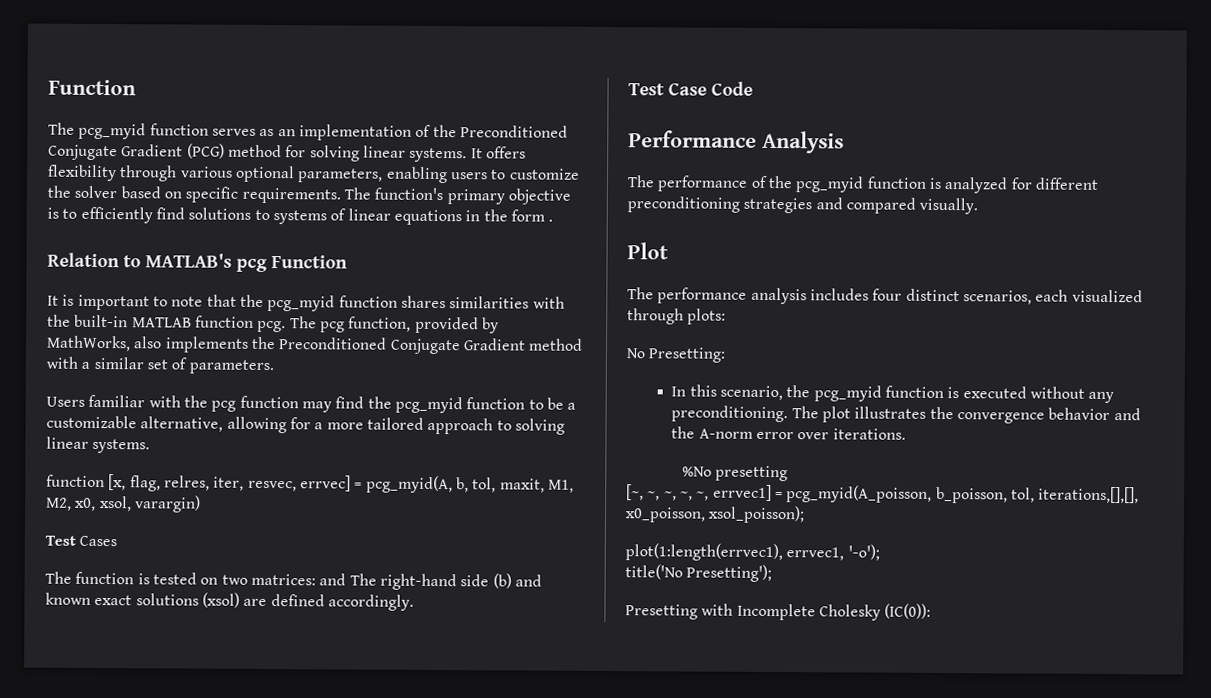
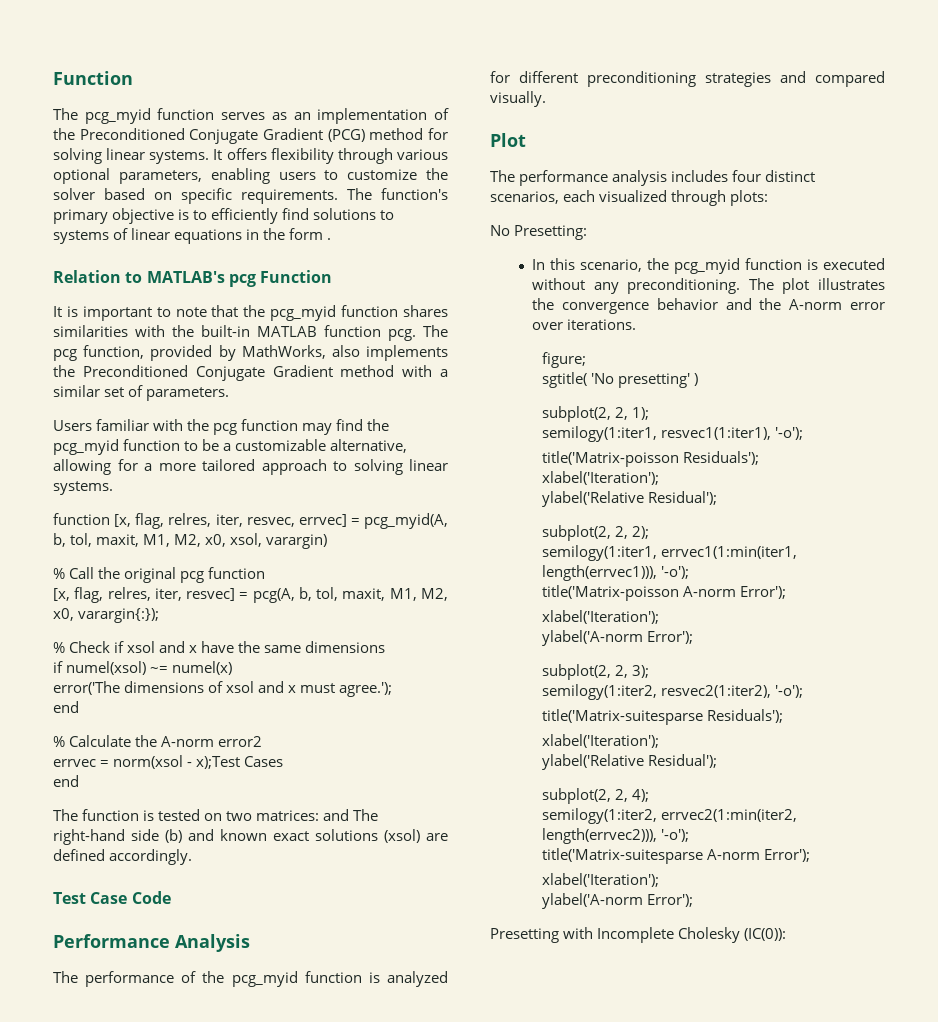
- Test Cases
+ % Call the original pcg function
+ [x, flag, relres, iter, resvec] = pcg(A, b, tol, maxit, M1, M2, x0, varargin{:});
+ % Check if xsol and x have the same dimensions
+ if numel(xsol) ~= numel(x)
+ error('The dimensions of xsol and x must agree.');
+ end
+ % Calculate the A-norm error2
+ errvec = norm(xsol - x);Test Cases
+ end
- %No presetting
- [~, ~, ~, ~, ~, errvec1] = pcg_myid(A_poisson, b_poisson, tol, iterations,[],[], x0_poisson, xsol_poisson);
- plot(1:length(errvec1), errvec1, '-o');
- title('No Presetting');
+ figure;
+ sgtitle( 'No presetting' )
+ subplot(2, 2, 1);
+ semilogy(1:iter1, resvec1(1:iter1), '-o');
+ title('Matrix-poisson Residuals');
+ xlabel('Iteration');
+ ylabel('Relative Residual');
+ subplot(2, 2, 2);
+ semilogy(1:iter1, errvec1(1:min(iter1, length(errvec1))), '-o');
+ title('Matrix-poisson A-norm Error');
+ xlabel('Iteration');
+ ylabel('A-norm Error');
+ subplot(2, 2, 3);
+ semilogy(1:iter2, resvec2(1:iter2), '-o');
+ title('Matrix-suitesparse Residuals');
+ xlabel('Iteration');
+ ylabel('Relative Residual');
+ subplot(2, 2, 4);
+ semilogy(1:iter2, errvec2(1:min(iter2, length(errvec2))), '-o');
+ title('Matrix-suitesparse A-norm Error');
+ xlabel('Iteration');
+ ylabel('A-norm Error');

